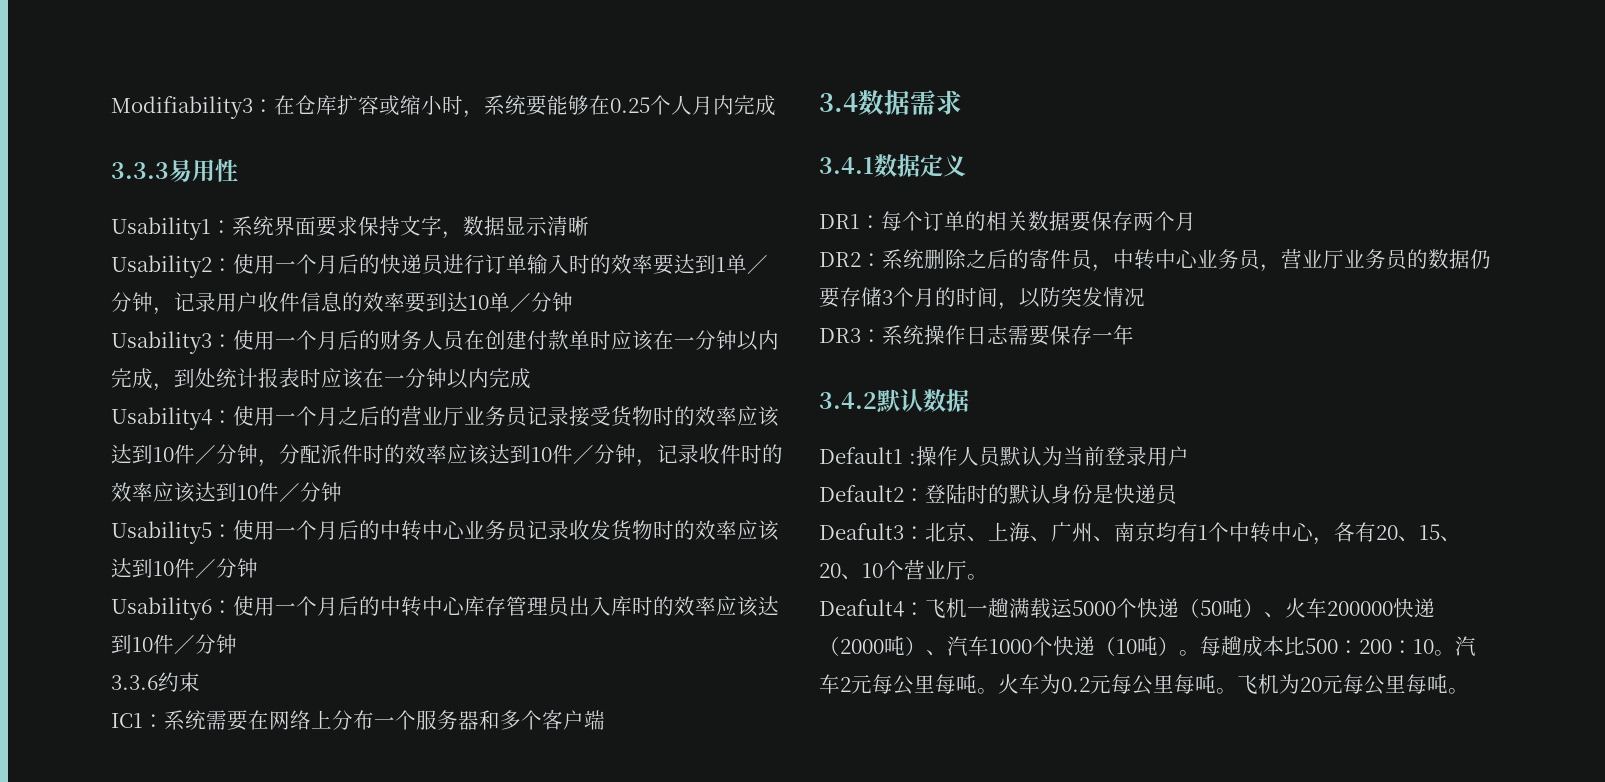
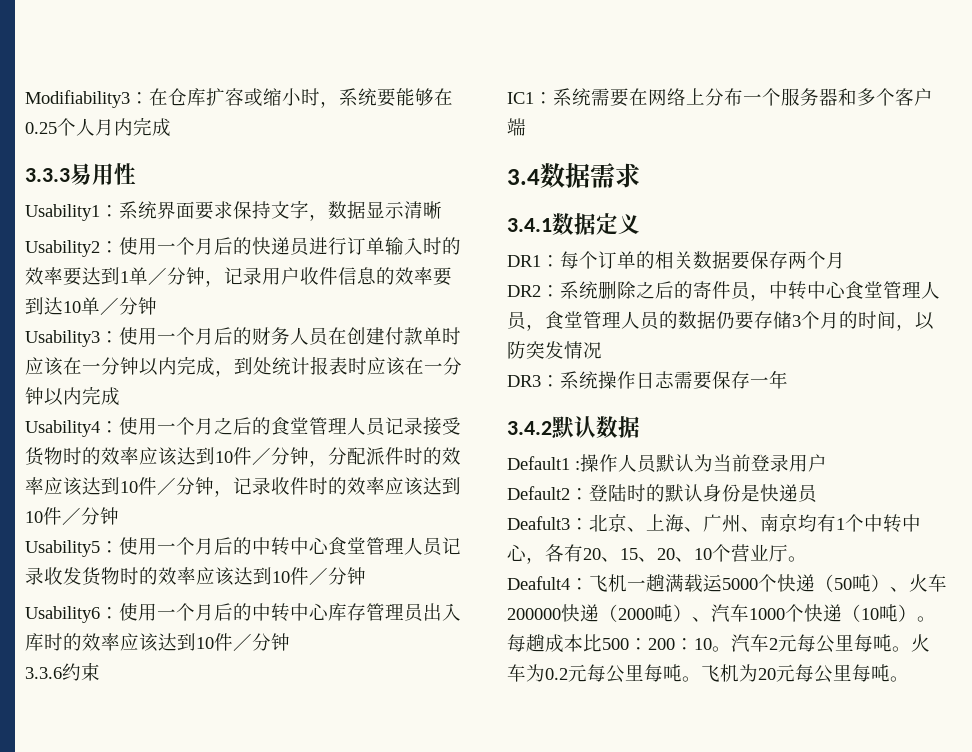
- Usability4：使用一个月之后的营业厅业务员记录接受货物时的效率应该达到10件／分钟，分配派件时的效率应该达到10件／分钟，记录收件时的效率应该达到10件／分钟
+ Usability4：使用一个月之后的食堂管理人员记录接受货物时的效率应该达到10件／分钟，分配派件时的效率应该达到10件／分钟，记录收件时的效率应该达到10件／分钟
- Usability5：使用一个月后的中转中心业务员记录收发货物时的效率应该达到10件／分钟
+ Usability5：使用一个月后的中转中心食堂管理人员记录收发货物时的效率应该达到10件／分钟
- DR2：系统删除之后的寄件员，中转中心业务员，营业厅业务员的数据仍要存储3个月的时间，以防突发情况
+ DR2：系统删除之后的寄件员，中转中心食堂管理人员，食堂管理人员的数据仍要存储3个月的时间，以防突发情况

